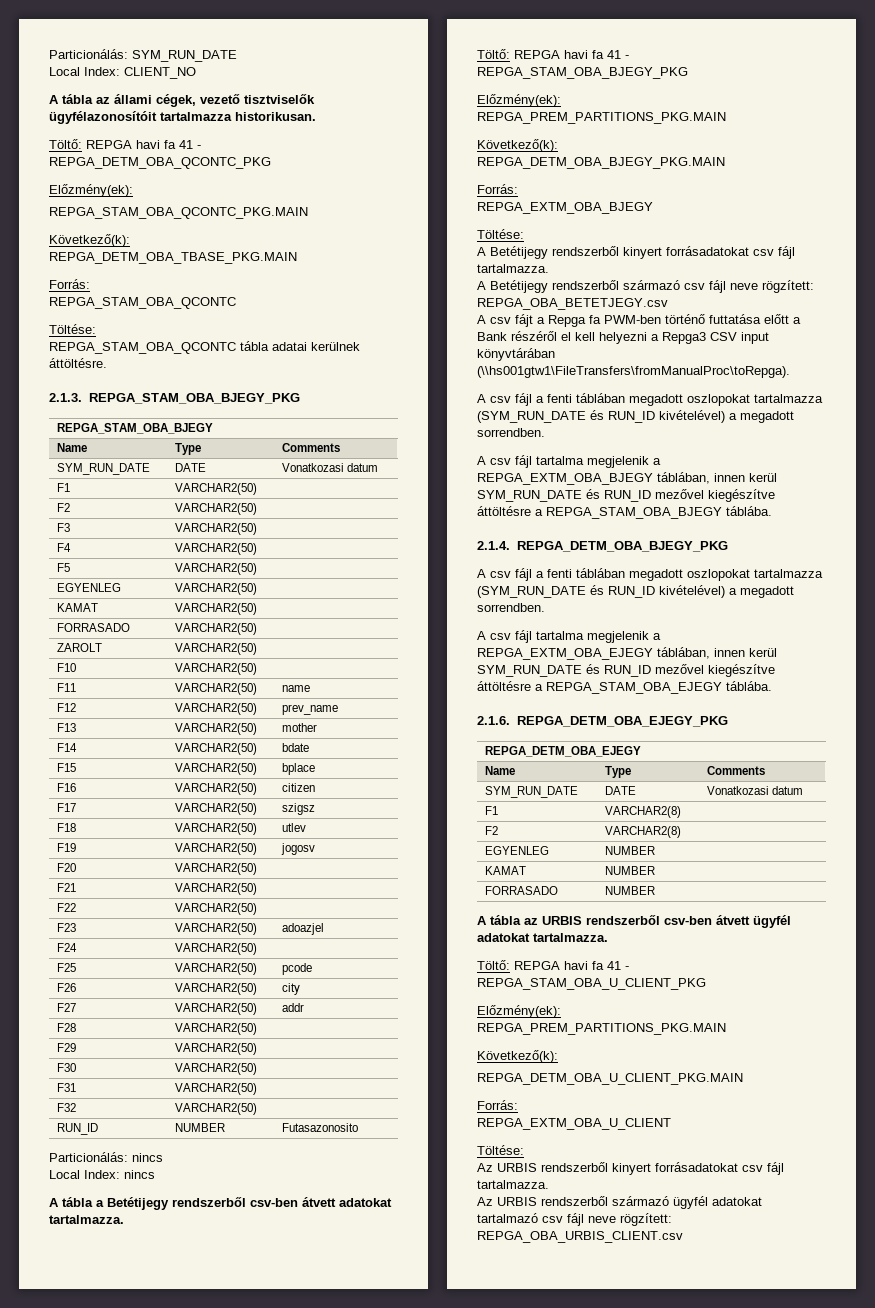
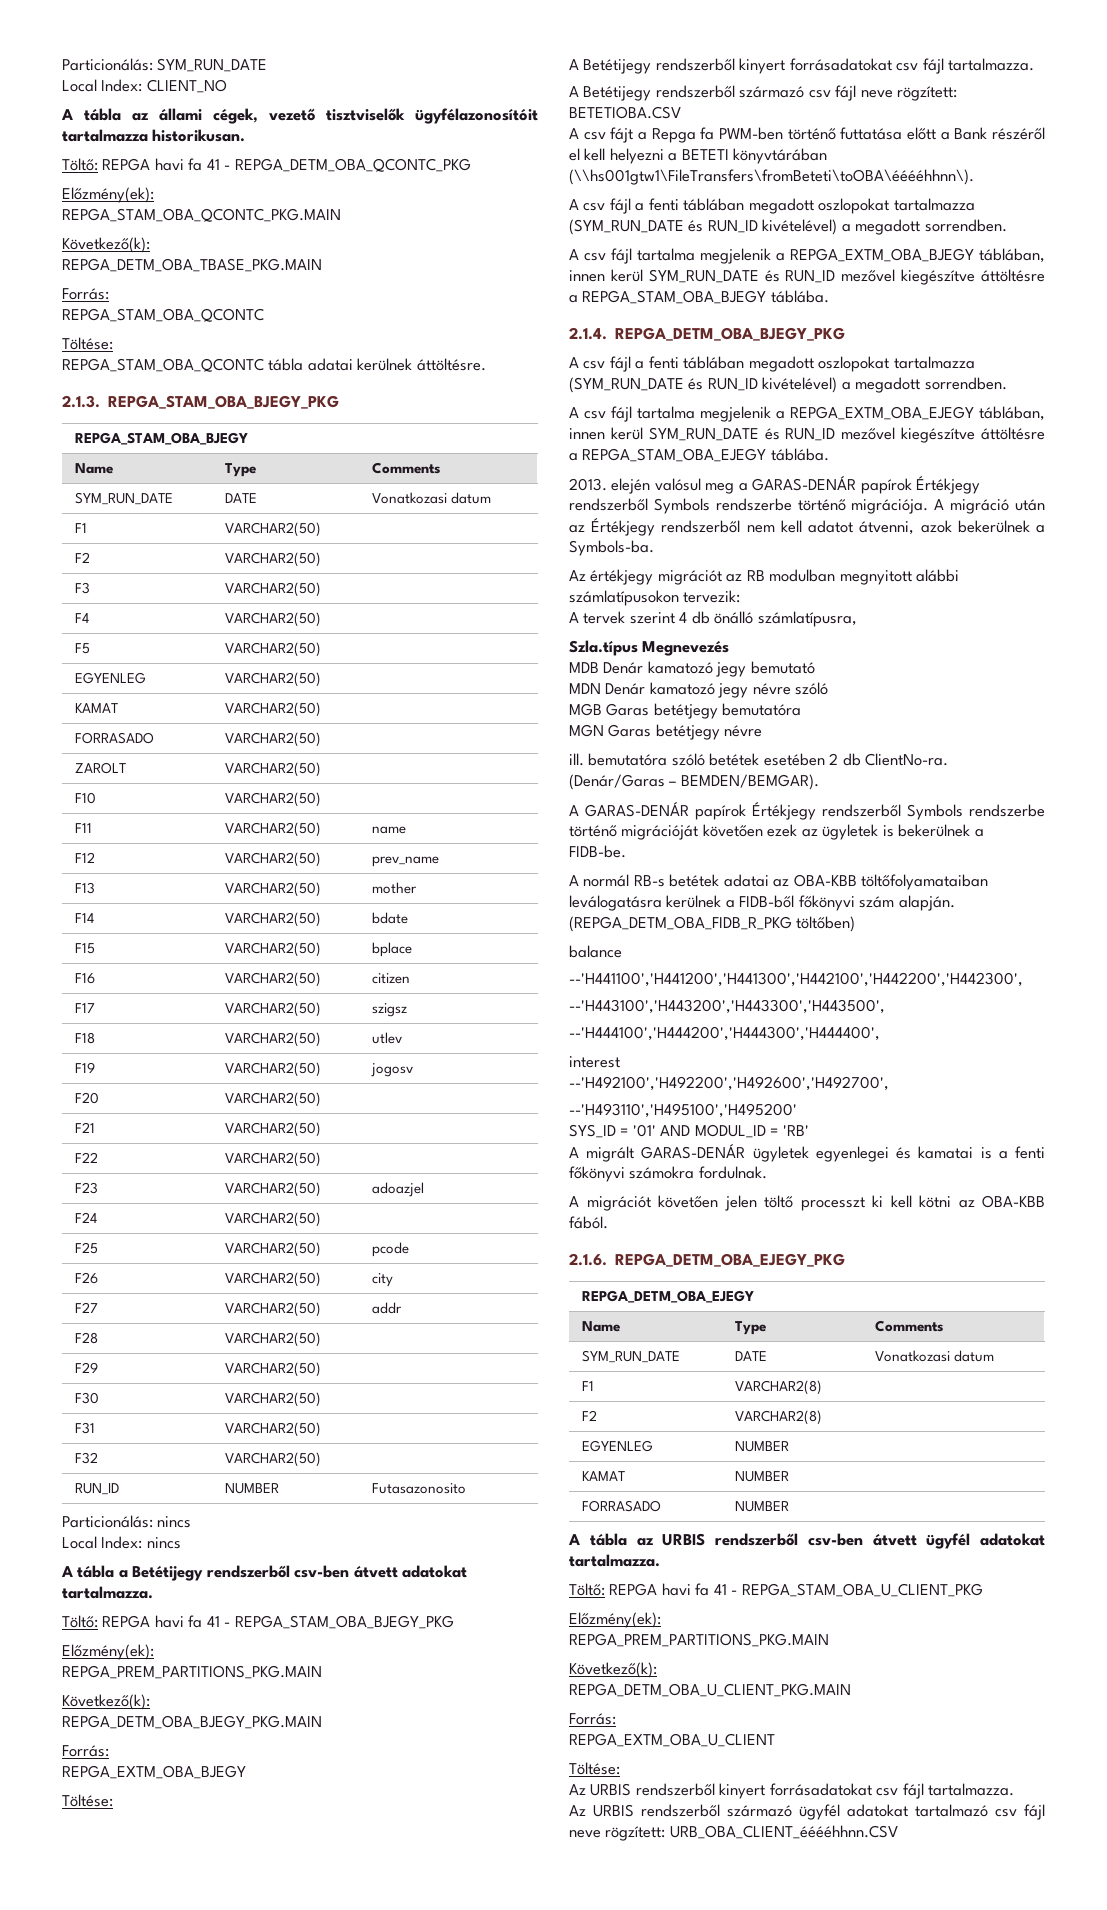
- A Betétijegy rendszerből származó csv fájl neve rögzített: REPGA_OBA_BETETJEGY.csv
+ A Betétijegy rendszerből származó csv fájl neve rögzített: BETETIOBA.CSV
- A csv fájt a Repga fa PWM-ben történő futtatása előtt a Bank részéről el kell helyezni a Repga3 CSV input könyvtárában (\\hs001gtw1\FileTransfers\fromManualProc\toRepga).
+ A csv fájt a Repga fa PWM-ben történő futtatása előtt a Bank részéről el kell helyezni a BETETI könyvtárában (\\hs001gtw1\FileTransfers\fromBeteti\toOBA\ééééhhnn\).
+ 2013. elején valósul meg a GARAS-DENÁR papírok Értékjegy rendszerből Symbols rendszerbe történő migrációja. A migráció után az Értékjegy rendszerből nem kell adatot átvenni, azok bekerülnek a Symbols-ba.
+ Az értékjegy migrációt az RB modulban megnyitott alábbi számlatípusokon tervezik:
+ A tervek szerint 4 db önálló számlatípusra,
+ Szla.típus Megnevezés
+ MDB Denár kamatozó jegy bemutató
+ MDN Denár kamatozó jegy névre szóló
+ MGB Garas betétjegy bemutatóra
+ MGN Garas betétjegy névre
+ ill. bemutatóra szóló betétek esetében 2 db ClientNo-ra. (Denár/Garas – BEMDEN/BEMGAR).
+ A GARAS-DENÁR papírok Értékjegy rendszerből Symbols rendszerbe történő migrációját követően ezek az ügyletek is bekerülnek a FIDB-be.
+ A normál RB-s betétek adatai az OBA-KBB töltőfolyamataiban leválogatásra kerülnek a FIDB-ből főkönyvi szám alapján. (REPGA_DETM_OBA_FIDB_R_PKG töltőben)
+ balance
+ --'H441100','H441200','H441300','H442100','H442200','H442300',
+ --'H443100','H443200','H443300','H443500',
+ --'H444100','H444200','H444300','H444400',
+ interest
+ --'H492100','H492200','H492600','H492700',
+ --'H493110','H495100','H495200'
+ SYS_ID = '01' AND MODUL_ID = 'RB'
+ A migrált GARAS-DENÁR ügyletek egyenlegei és kamatai is a fenti főkönyvi számokra fordulnak.
+ A migrációt követően jelen töltő processzt ki kell kötni az OBA-KBB fából.
- Az URBIS rendszerből származó ügyfél adatokat tartalmazó csv fájl neve rögzített: REPGA_OBA_URBIS_CLIENT.csv
+ Az URBIS rendszerből származó ügyfél adatokat tartalmazó csv fájl neve rögzített: URB_OBA_CLIENT_ééééhhnn.CSV

